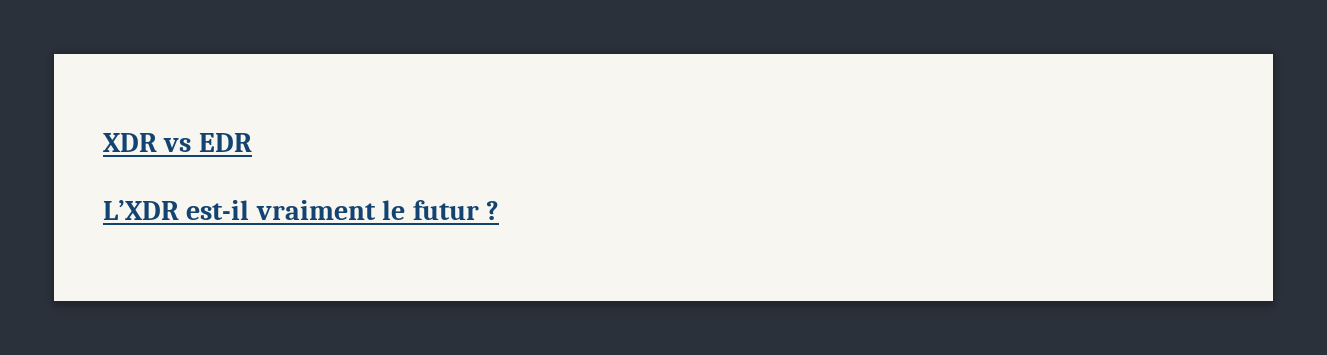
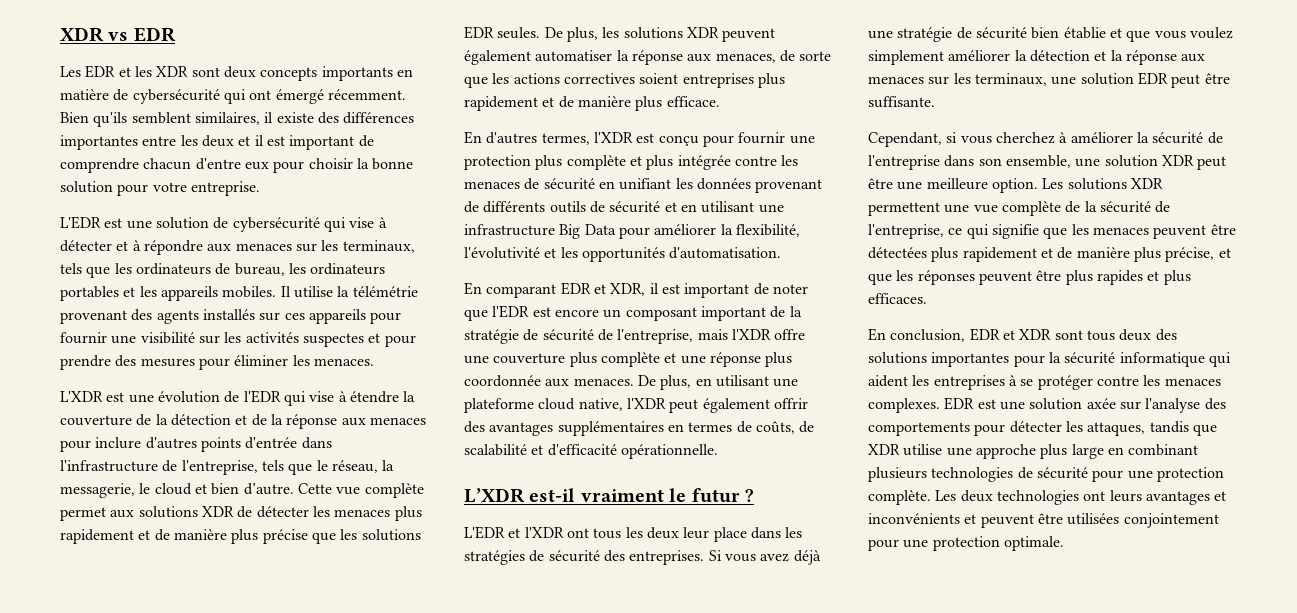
+ Les EDR et les XDR sont deux concepts importants en matière de cybersécurité qui ont émergé récemment. Bien qu'ils semblent similaires, il existe des différences importantes entre les deux et il est important de comprendre chacun d'entre eux pour choisir la bonne solution pour votre entreprise.
+ L'EDR est une solution de cybersécurité qui vise à détecter et à répondre aux menaces sur les terminaux, tels que les ordinateurs de bureau, les ordinateurs portables et les appareils mobiles. Il utilise la télémétrie provenant des agents installés sur ces appareils pour fournir une visibilité sur les activités suspectes et pour prendre des mesures pour éliminer les menaces.
+ L'XDR est une évolution de l'EDR qui vise à étendre la couverture de la détection et de la réponse aux menaces pour inclure d'autres points d'entrée dans l'infrastructure de l'entreprise, tels que le réseau, la messagerie, le cloud et bien d’autre. Cette vue complète permet aux solutions XDR de détecter les menaces plus rapidement et de manière plus précise que les solutions EDR seules. De plus, les solutions XDR peuvent également automatiser la réponse aux menaces, de sorte que les actions correctives soient entreprises plus rapidement et de manière plus efficace.
+ En d'autres termes, l'XDR est conçu pour fournir une protection plus complète et plus intégrée contre les menaces de sécurité en unifiant les données provenant de différents outils de sécurité et en utilisant une infrastructure Big Data pour améliorer la flexibilité, l'évolutivité et les opportunités d'automatisation.
+ En comparant EDR et XDR, il est important de noter que l'EDR est encore un composant important de la stratégie de sécurité de l'entreprise, mais l'XDR offre une couverture plus complète et une réponse plus coordonnée aux menaces. De plus, en utilisant une plateforme cloud native, l'XDR peut également offrir des avantages supplémentaires en termes de coûts, de scalabilité et d'efficacité opérationnelle.
+ L'EDR et l'XDR ont tous les deux leur place dans les stratégies de sécurité des entreprises. Si vous avez déjà une stratégie de sécurité bien établie et que vous voulez simplement améliorer la détection et la réponse aux menaces sur les terminaux, une solution EDR peut être suffisante.
+ Cependant, si vous cherchez à améliorer la sécurité de l'entreprise dans son ensemble, une solution XDR peut être une meilleure option. Les solutions XDR permettent une vue complète de la sécurité de l'entreprise, ce qui signifie que les menaces peuvent être détectées plus rapidement et de manière plus précise, et que les réponses peuvent être plus rapides et plus efficaces.
+ En conclusion, EDR et XDR sont tous deux des solutions importantes pour la sécurité informatique qui aident les entreprises à se protéger contre les menaces complexes. EDR est une solution axée sur l'analyse des comportements pour détecter les attaques, tandis que XDR utilise une approche plus large en combinant plusieurs technologies de sécurité pour une protection complète. Les deux technologies ont leurs avantages et inconvénients et peuvent être utilisées conjointement pour une protection optimale.

